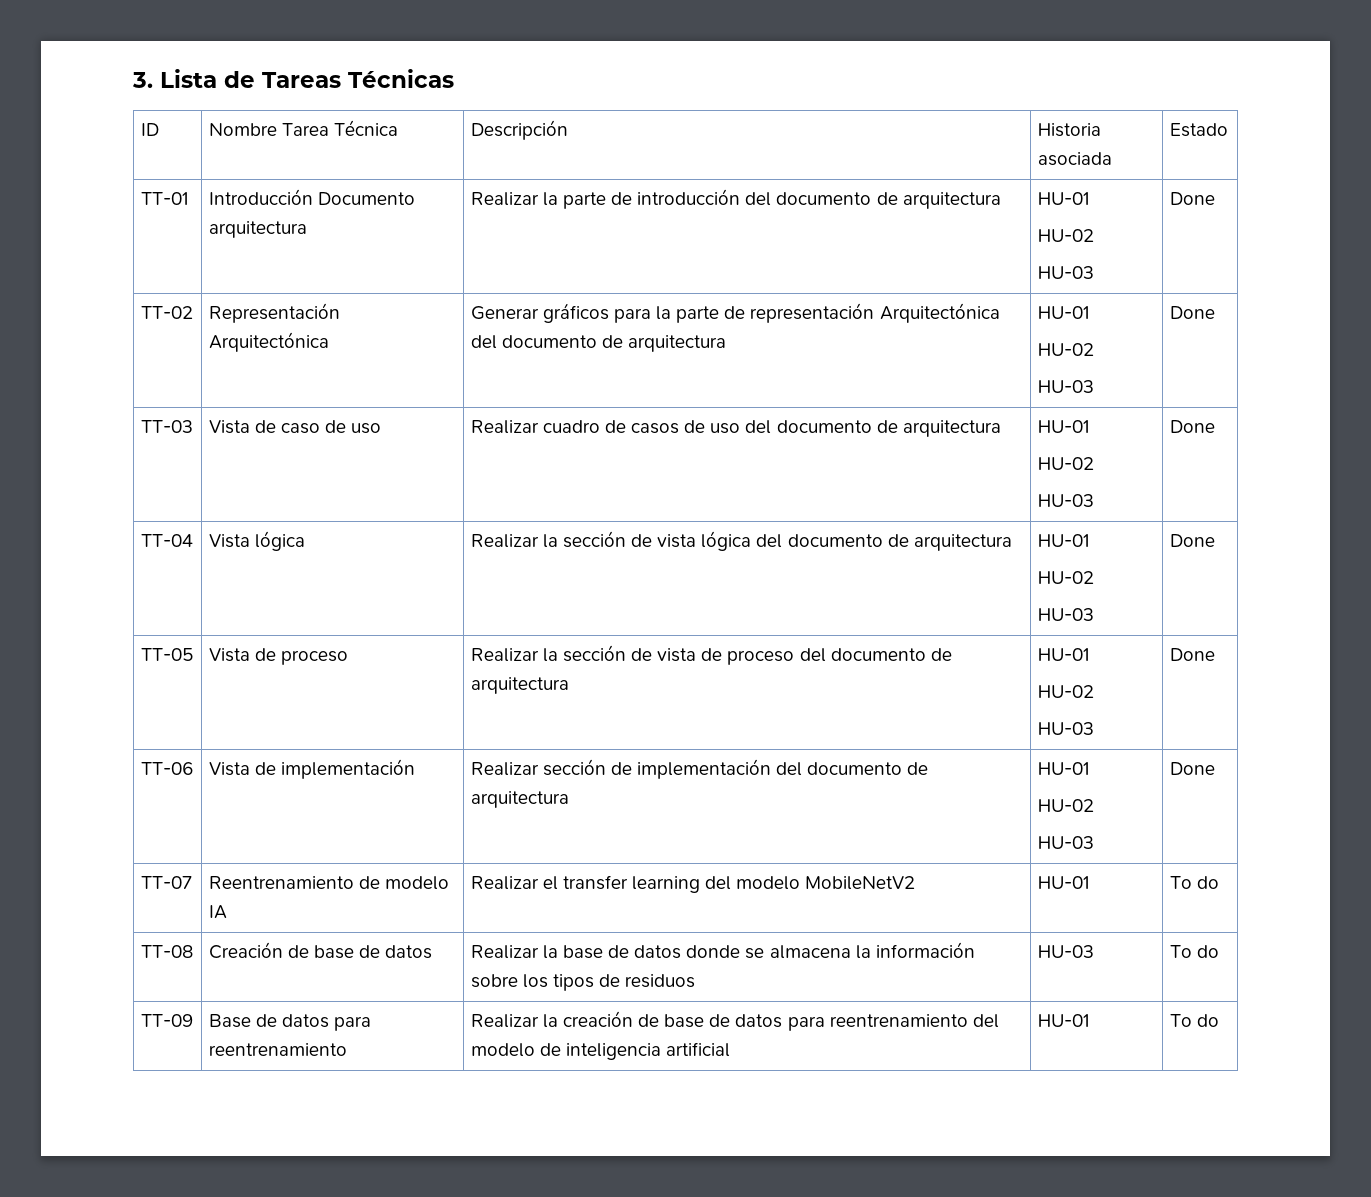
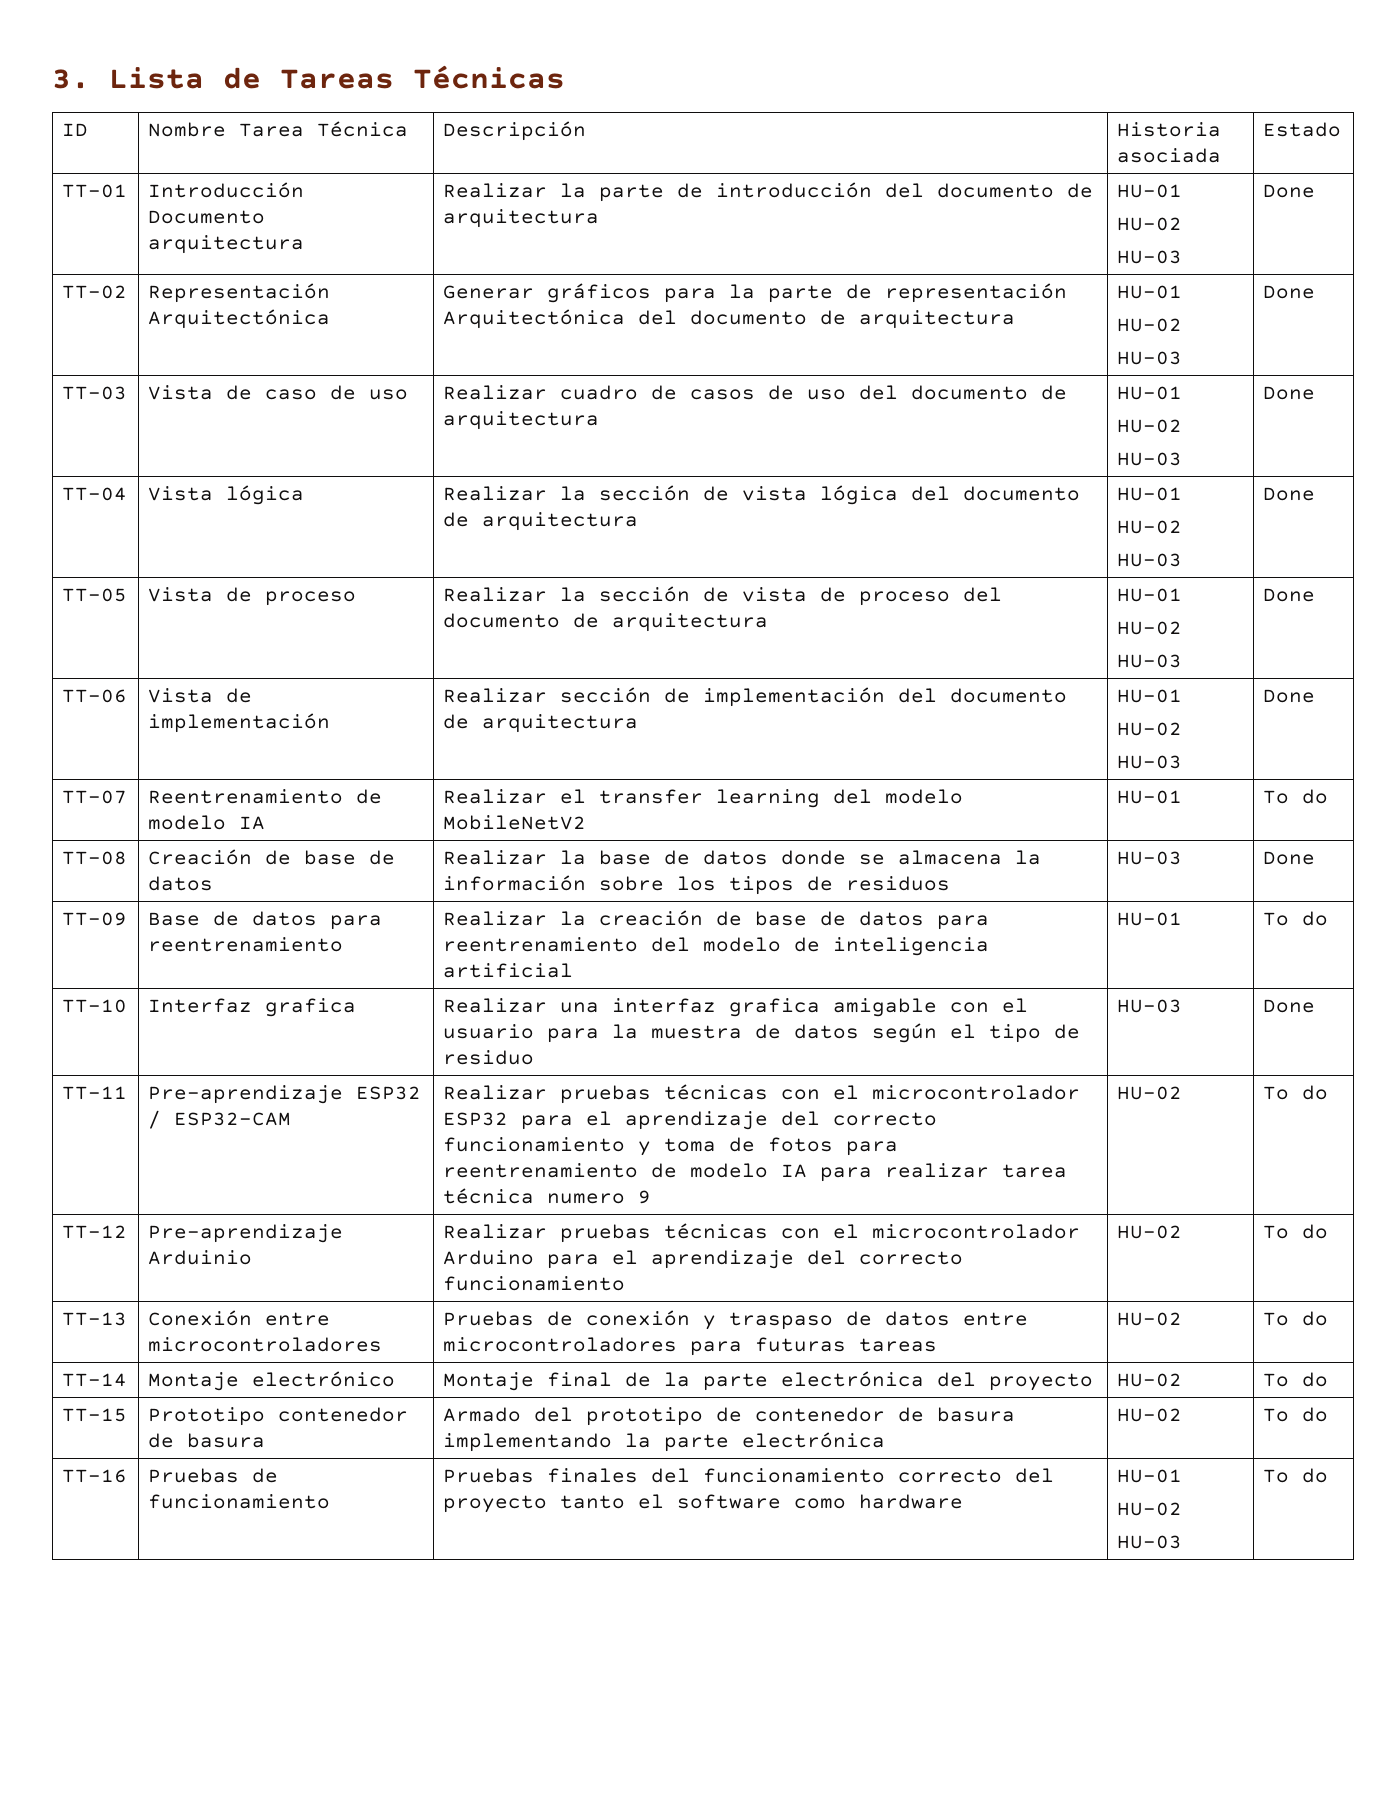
- TT-08 | Creación de base de datos | Realizar la base de datos donde se almacena la información sobre los tipos de residuos | HU-03 | To do
+ TT-08 | Creación de base de datos | Realizar la base de datos donde se almacena la información sobre los tipos de residuos | HU-03 | Done
+ TT-10 | Interfaz grafica | Realizar una interfaz grafica amigable con el usuario para la muestra de datos según el tipo de residuo | HU-03 | Done
+ TT-11 | Pre-aprendizaje ESP32 / ESP32-CAM | Realizar pruebas técnicas con el microcontrolador ESP32 para el aprendizaje del correcto funcionamiento y toma de fotos para reentrenamiento de modelo IA para realizar tarea técnica numero 9 | HU-02 | To do
+ TT-12 | Pre-aprendizaje Arduinio | Realizar pruebas técnicas con el microcontrolador Arduino para el aprendizaje del correcto funcionamiento | HU-02 | To do
+ TT-13 | Conexión entre microcontroladores | Pruebas de conexión y traspaso de datos entre microcontroladores para futuras tareas | HU-02 | To do
+ TT-14 | Montaje electrónico | Montaje final de la parte electrónica del proyecto | HU-02 | To do
+ TT-15 | Prototipo contenedor de basura | Armado del prototipo de contenedor de basura implementando la parte electrónica | HU-02 | To do
+ TT-16 | Pruebas de funcionamiento | Pruebas finales del funcionamiento correcto del proyecto tanto el software como hardware | HU-01
+ HU-02
+ HU-03 | To do

